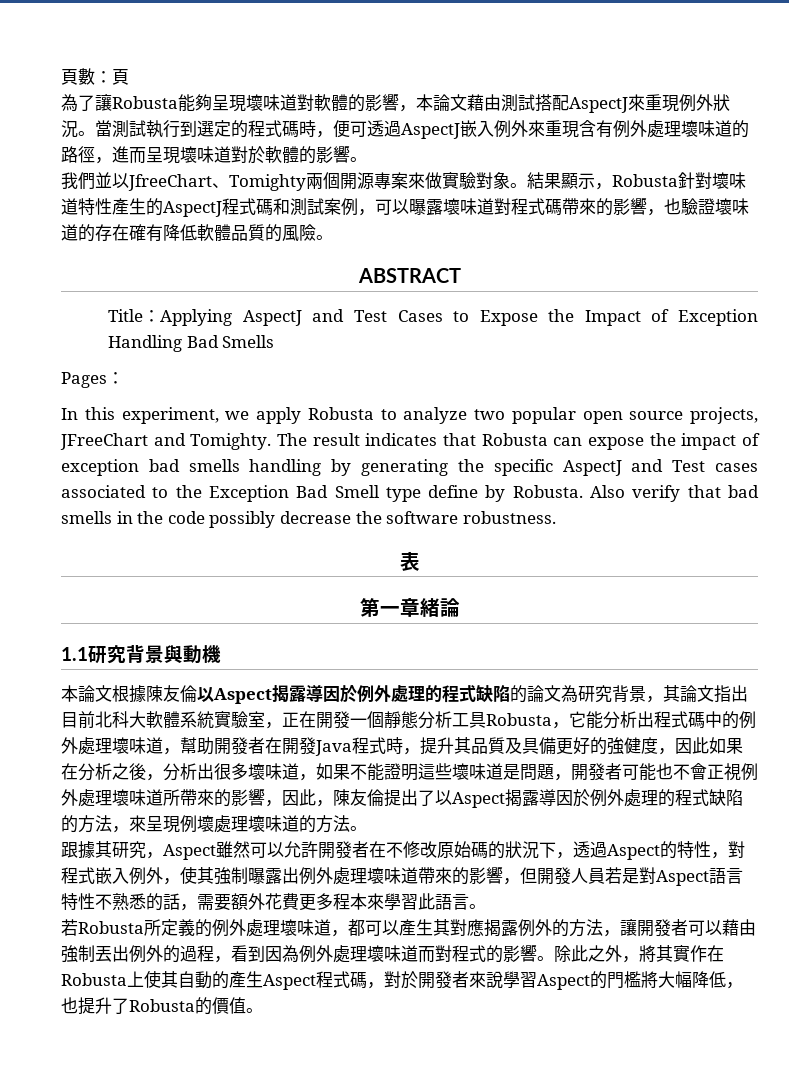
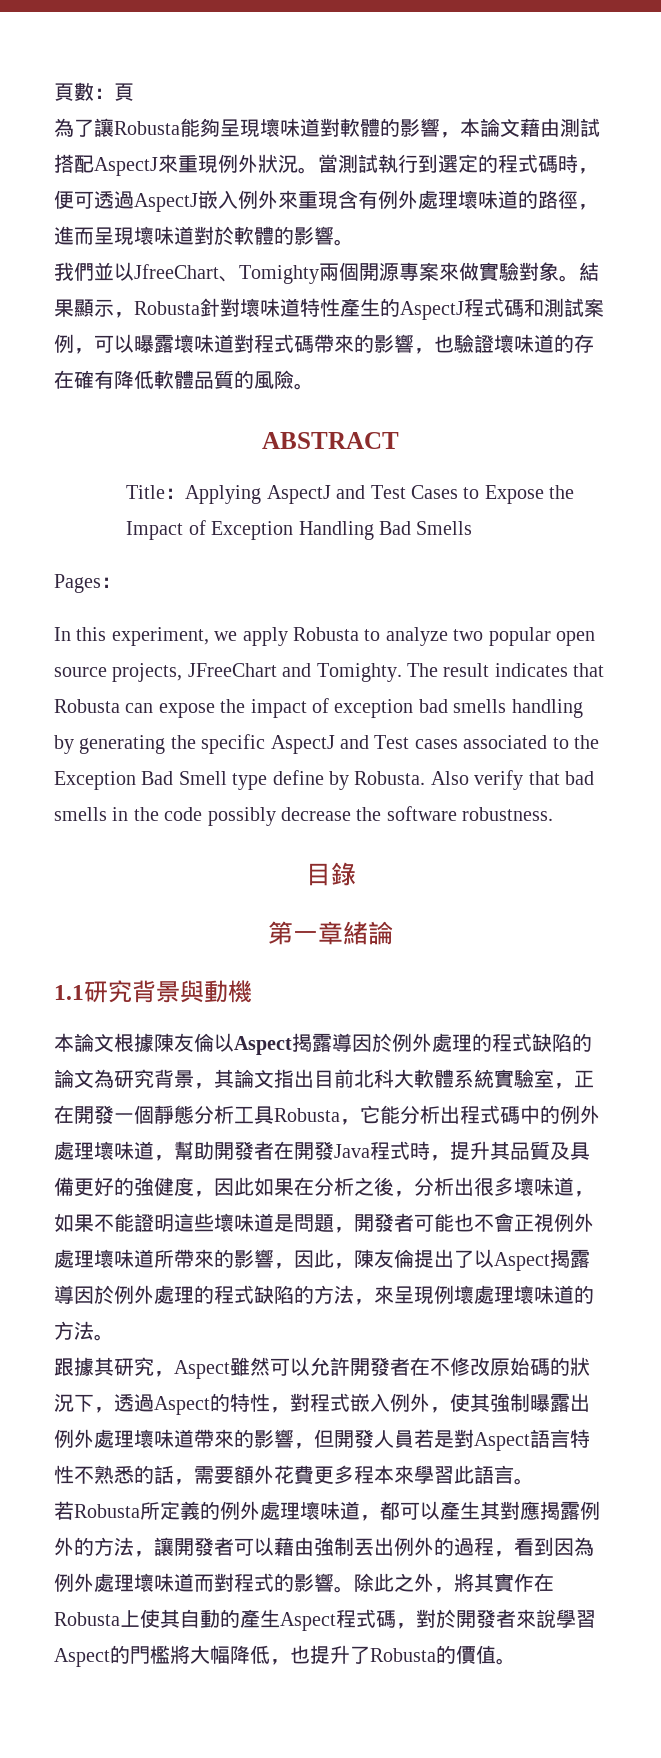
- 表
+ 目錄

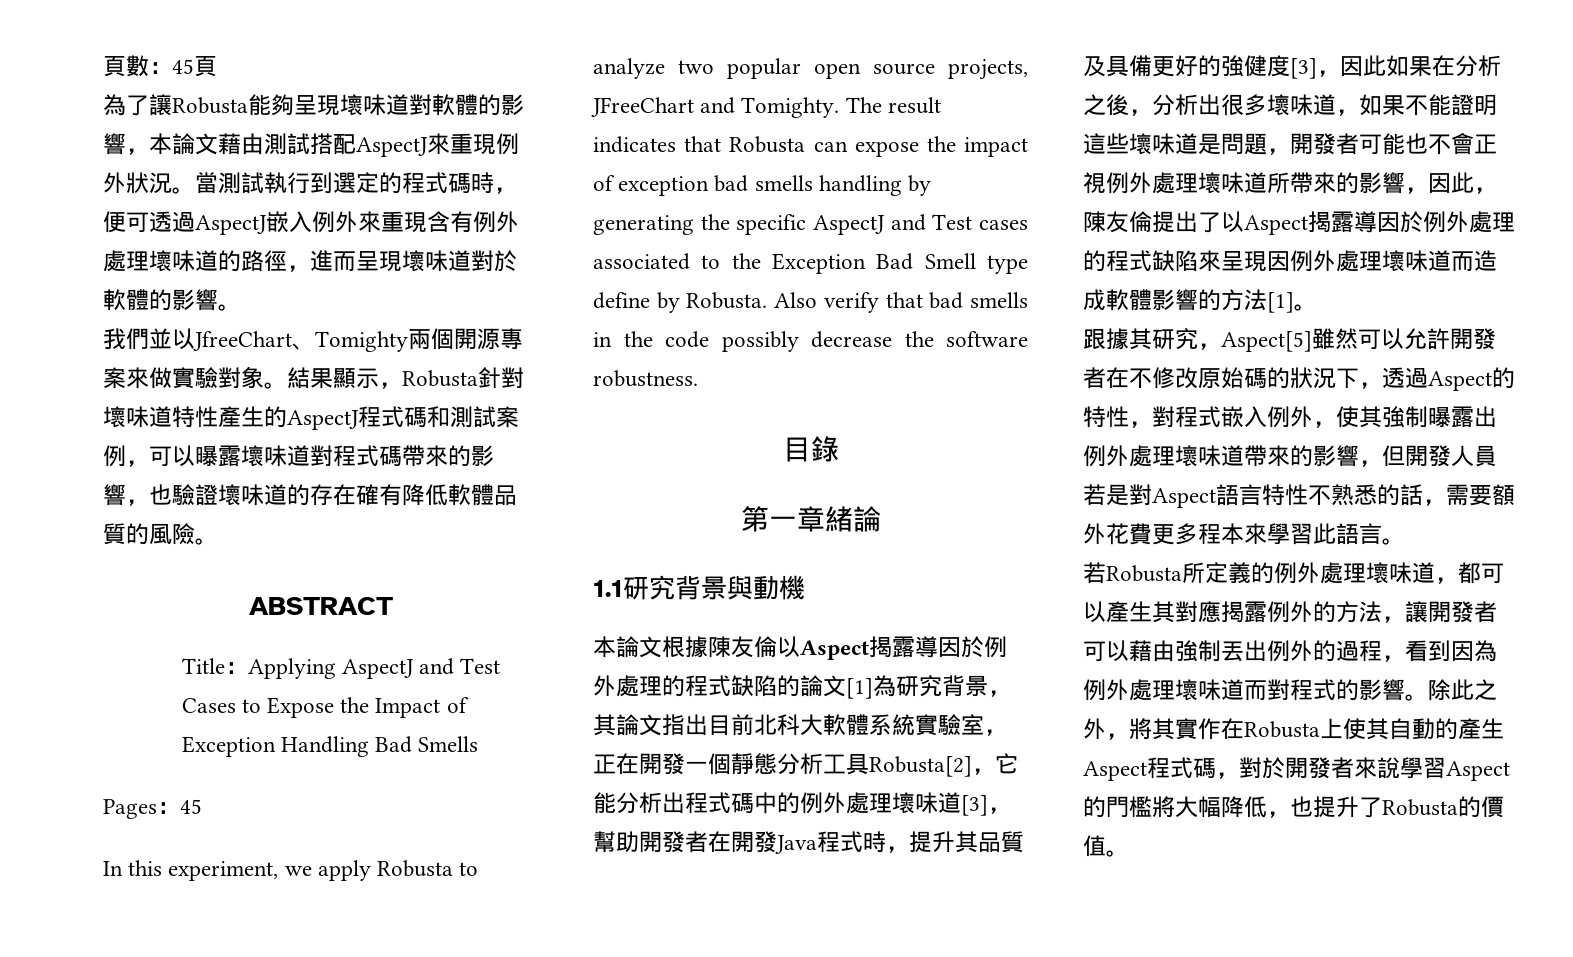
- 頁數：頁
+ 頁數：45頁
- Pages：
+ Pages：45
- 本論文根據陳友倫以Aspect揭露導因於例外處理的程式缺陷的論文為研究背景，其論文指出目前北科大軟體系統實驗室，正在開發一個靜態分析工具Robusta，它能分析出程式碼中的例外處理壞味道，幫助開發者在開發Java程式時，提升其品質及具備更好的強健度，因此如果在分析之後，分析出很多壞味道，如果不能證明這些壞味道是問題，開發者可能也不會正視例外處理壞味道所帶來的影響，因此，陳友倫提出了以Aspect揭露導因於例外處理的程式缺陷的方法，來呈現例壞處理壞味道的方法。
+ 本論文根據陳友倫以Aspect揭露導因於例外處理的程式缺陷的論文[1]為研究背景，其論文指出目前北科大軟體系統實驗室，正在開發一個靜態分析工具Robusta[2]，它能分析出程式碼中的例外處理壞味道[3]，幫助開發者在開發Java程式時，提升其品質及具備更好的強健度[3]，因此如果在分析之後，分析出很多壞味道，如果不能證明這些壞味道是問題，開發者可能也不會正視例外處理壞味道所帶來的影響，因此，陳友倫提出了以Aspect揭露導因於例外處理的程式缺陷來呈現因例外處理壞味道而造成軟體影響的方法[1]。
- 跟據其研究，Aspect雖然可以允許開發者在不修改原始碼的狀況下，透過Aspect的特性，對程式嵌入例外，使其強制曝露出例外處理壞味道帶來的影響，但開發人員若是對Aspect語言特性不熟悉的話，需要額外花費更多程本來學習此語言。
+ 跟據其研究，Aspect[5]雖然可以允許開發者在不修改原始碼的狀況下，透過Aspect的特性，對程式嵌入例外，使其強制曝露出例外處理壞味道帶來的影響，但開發人員若是對Aspect語言特性不熟悉的話，需要額外花費更多程本來學習此語言。

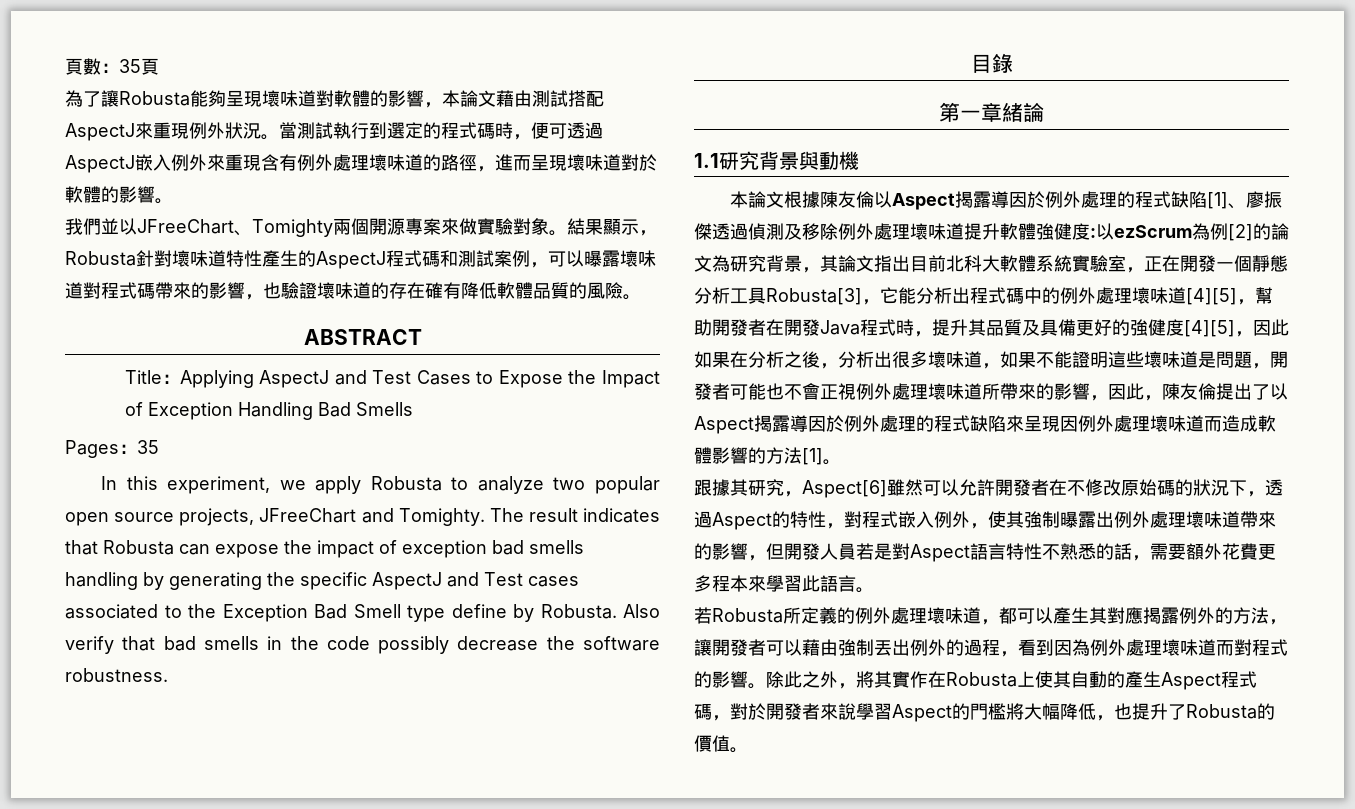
- 頁數：45頁
+ 頁數：35頁
- 我們並以JfreeChart、Tomighty兩個開源專案來做實驗對象。
+ 我們並以JFreeChart、Tomighty兩個開源專案來做實驗對象。
- Pages：45
+ Pages：35
- 本論文根據陳友倫以Aspect揭露導因於例外處理的程式缺陷的論文[1]為研究背景，其論文指出目前北科大軟體系統實驗室，正在開發一個靜態分析工具Robusta[2]，它能分析出程式碼中的例外處理壞味道[3]，幫助開發者在開發Java程式時，提升其品質及具備更好的強健度[3]，因此如果在分析之後，分析出很多壞味道，如果不能證明這些壞味道是問題，開發者可能也不會正視例外處理壞味道所帶來的影響，因此，陳友倫提出了以Aspect揭露導因於例外處理的程式缺陷來呈現因例外處理壞味道而造成軟體影響的方法[1]。
+ 本論文根據陳友倫以Aspect揭露導因於例外處理的程式缺陷[1]、廖振傑透過偵測及移除例外處理壞味道提升軟體強健度:以ezScrum為例[2]的論文為研究背景，其論文指出目前北科大軟體系統實驗室，正在開發一個靜態分析工具Robusta[3]，它能分析出程式碼中的例外處理壞味道[4][5]，幫助開發者在開發Java程式時，提升其品質及具備更好的強健度[4][5]，因此如果在分析之後，分析出很多壞味道，如果不能證明這些壞味道是問題，開發者可能也不會正視例外處理壞味道所帶來的影響，因此，陳友倫提出了以Aspect揭露導因於例外處理的程式缺陷來呈現因例外處理壞味道而造成軟體影響的方法[1]。
- 跟據其研究，Aspect[5]雖然可以允許開發者在不修改原始碼的狀況下，透過Aspect的特性，對程式嵌入例外，使其強制曝露出例外處理壞味道帶來的影響，但開發人員若是對Aspect語言特性不熟悉的話，需要額外花費更多程本來學習此語言。
+ 跟據其研究，Aspect[6]雖然可以允許開發者在不修改原始碼的狀況下，透過Aspect的特性，對程式嵌入例外，使其強制曝露出例外處理壞味道帶來的影響，但開發人員若是對Aspect語言特性不熟悉的話，需要額外花費更多程本來學習此語言。

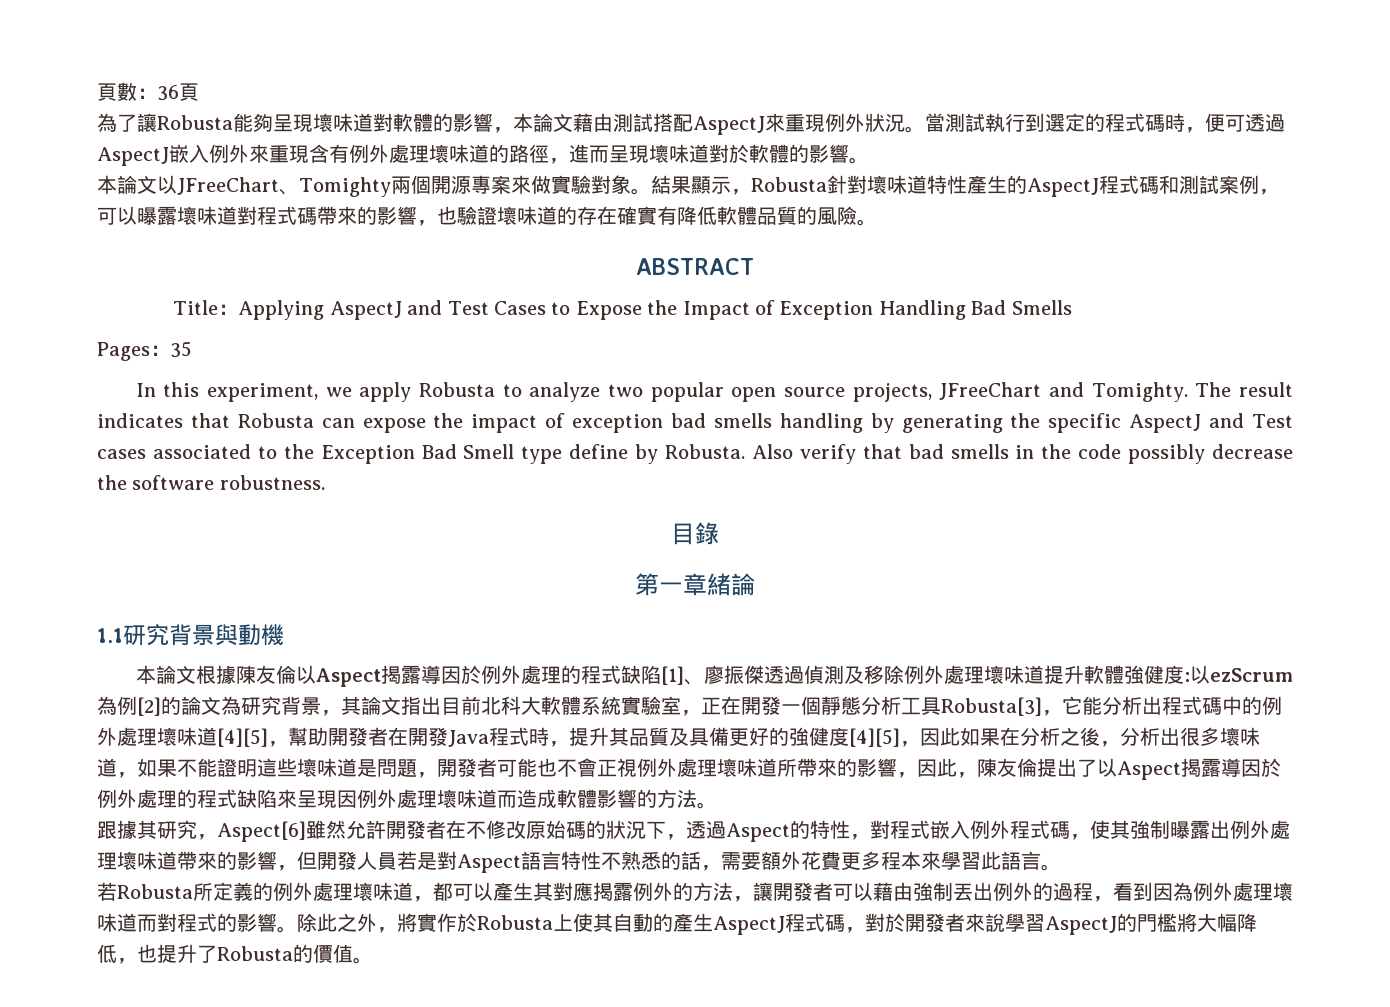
- 頁數：35頁
+ 頁數：36頁
- 我們並以JFreeChart、Tomighty兩個開源專案來做實驗對象。
+ 本論文以JFreeChart、Tomighty兩個開源專案來做實驗對象。
- 結果顯示，Robusta針對壞味道特性產生的AspectJ程式碼和測試案例，可以曝露壞味道對程式碼帶來的影響，也驗證壞味道的存在確有降低軟體品質的風險。
+ 結果顯示，Robusta針對壞味道特性產生的AspectJ程式碼和測試案例，可以曝露壞味道對程式碼帶來的影響，也驗證壞味道的存在確實有降低軟體品質的風險。
- 以ezScrum為例[2]的論文為研究背景，其論文指出目前北科大軟體系統實驗室，正在開發一個靜態分析工具Robusta[3]，它能分析出程式碼中的例外處理壞味道[4][5]，幫助開發者在開發Java程式時，提升其品質及具備更好的強健度[4][5]，因此如果在分析之後，分析出很多壞味道，如果不能證明這些壞味道是問題，開發者可能也不會正視例外處理壞味道所帶來的影響，因此，陳友倫提出了以Aspect揭露導因於例外處理的程式缺陷來呈現因例外處理壞味道而造成軟體影響的方法[1]。
+ 以ezScrum為例[2]的論文為研究背景，其論文指出目前北科大軟體系統實驗室，正在開發一個靜態分析工具Robusta[3]，它能分析出程式碼中的例外處理壞味道[4][5]，幫助開發者在開發Java程式時，提升其品質及具備更好的強健度[4][5]，因此如果在分析之後，分析出很多壞味道，如果不能證明這些壞味道是問題，開發者可能也不會正視例外處理壞味道所帶來的影響，因此，陳友倫提出了以Aspect揭露導因於例外處理的程式缺陷來呈現因例外處理壞味道而造成軟體影響的方法。
- 跟據其研究，Aspect[6]雖然可以允許開發者在不修改原始碼的狀況下，透過Aspect的特性，對程式嵌入例外，使其強制曝露出例外處理壞味道帶來的影響，但開發人員若是對Aspect語言特性不熟悉的話，需要額外花費更多程本來學習此語言。
+ 跟據其研究，Aspect[6]雖然允許開發者在不修改原始碼的狀況下，透過Aspect的特性，對程式嵌入例外程式碼，使其強制曝露出例外處理壞味道帶來的影響，但開發人員若是對Aspect語言特性不熟悉的話，需要額外花費更多程本來學習此語言。
- 除此之外，將其實作在Robusta上使其自動的產生Aspect程式碼，對於開發者來說學習Aspect的門檻將大幅降低，也提升了Robusta的價值。
+ 除此之外，將實作於Robusta上使其自動的產生AspectJ程式碼，對於開發者來說學習AspectJ的門檻將大幅降低，也提升了Robusta的價值。

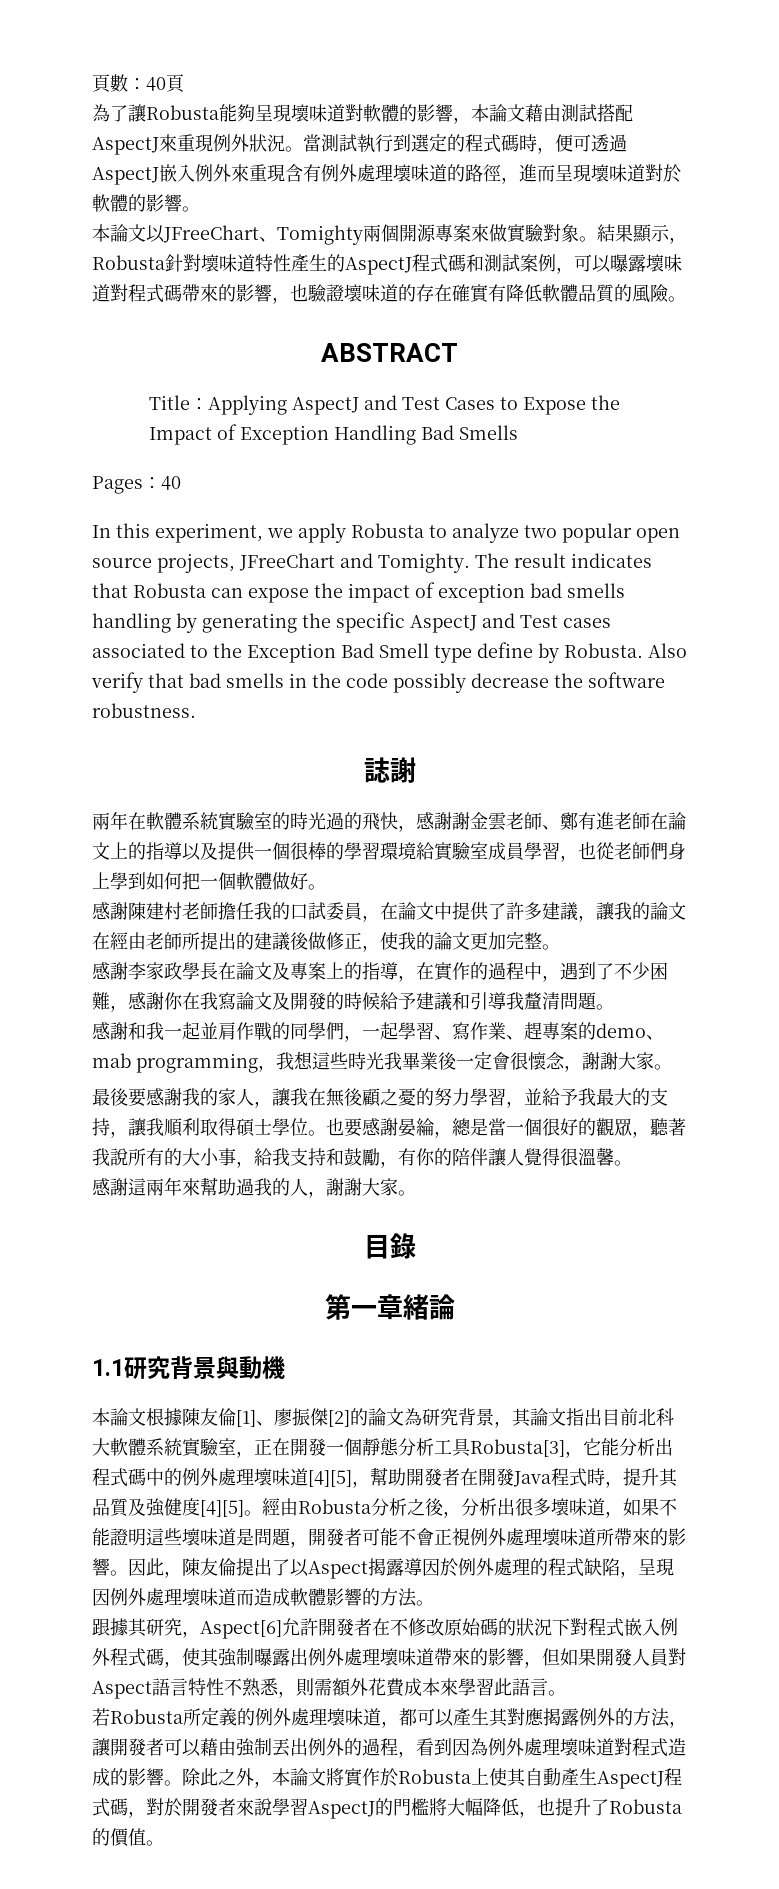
- 頁數：36頁
+ 頁數：40頁
- Pages：35
+ Pages：40
+ 誌謝
+ 兩年在軟體系統實驗室的時光過的飛快，感謝謝金雲老師、鄭有進老師在論文上的指導以及提供一個很棒的學習環境給實驗室成員學習，也從老師們身上學到如何把一個軟體做好。
+ 感謝陳建村老師擔任我的口試委員，在論文中提供了許多建議，讓我的論文在經由老師所提出的建議後做修正，使我的論文更加完整。
+ 感謝李家政學長在論文及專案上的指導，在實作的過程中，遇到了不少困難，感謝你在我寫論文及開發的時候給予建議和引導我釐清問題。
+ 感謝和我一起並肩作戰的同學們，一起學習、寫作業、趕專案的demo、mab programming，我想這些時光我畢業後一定會很懷念，謝謝大家。
+ 最後要感謝我的家人，讓我在無後顧之憂的努力學習，並給予我最大的支持，讓我順利取得碩士學位。也要感謝晏綸，總是當一個很好的觀眾，聽著我說所有的大小事，給我支持和鼓勵，有你的陪伴讓人覺得很溫馨。
+ 感謝這兩年來幫助過我的人，謝謝大家。
- 本論文根據陳友倫以Aspect揭露導因於例外處理的程式缺陷[1]、廖振傑透過偵測及移除例外處理壞味道提升軟體強健度:以ezScrum為例[2]的論文為研究背景，其論文指出目前北科大軟體系統實驗室，正在開發一個靜態分析工具Robusta[3]，它能分析出程式碼中的例外處理壞味道[4][5]，幫助開發者在開發Java程式時，提升其品質及具備更好的強健度[4][5]，因此如果在分析之後，分析出很多壞味道，如果不能證明這些壞味道是問題，開發者可能也不會正視例外處理壞味道所帶來的影響，因此，陳友倫提出了以Aspect揭露導因於例外處理的程式缺陷來呈現因例外處理壞味道而造成軟體影響的方法。
+ 本論文根據陳友倫[1]、廖振傑[2]的論文為研究背景，其論文指出目前北科大軟體系統實驗室，正在開發一個靜態分析工具Robusta[3]，它能分析出程式碼中的例外處理壞味道[4][5]，幫助開發者在開發Java程式時，提升其品質及強健度[4][5]。經由Robusta分析之後，分析出很多壞味道，如果不能證明這些壞味道是問題，開發者可能不會正視例外處理壞味道所帶來的影響。因此，陳友倫提出了以Aspect揭露導因於例外處理的程式缺陷，呈現因例外處理壞味道而造成軟體影響的方法。
- 跟據其研究，Aspect[6]雖然允許開發者在不修改原始碼的狀況下，透過Aspect的特性，對程式嵌入例外程式碼，使其強制曝露出例外處理壞味道帶來的影響，但開發人員若是對Aspect語言特性不熟悉的話，需要額外花費更多程本來學習此語言。
+ 跟據其研究，Aspect[6]允許開發者在不修改原始碼的狀況下對程式嵌入例外程式碼，使其強制曝露出例外處理壞味道帶來的影響，但如果開發人員對Aspect語言特性不熟悉，則需額外花費成本來學習此語言。
- 若Robusta所定義的例外處理壞味道，都可以產生其對應揭露例外的方法，讓開發者可以藉由強制丟出例外的過程，看到因為例外處理壞味道而對程式的影響。
+ 若Robusta所定義的例外處理壞味道，都可以產生其對應揭露例外的方法，讓開發者可以藉由強制丟出例外的過程，看到因為例外處理壞味道對程式造成的影響。
- 除此之外，將實作於Robusta上使其自動的產生AspectJ程式碼，對於開發者來說學習AspectJ的門檻將大幅降低，也提升了Robusta的價值。
+ 除此之外，本論文將實作於Robusta上使其自動產生AspectJ程式碼，對於開發者來說學習AspectJ的門檻將大幅降低，也提升了Robusta的價值。

